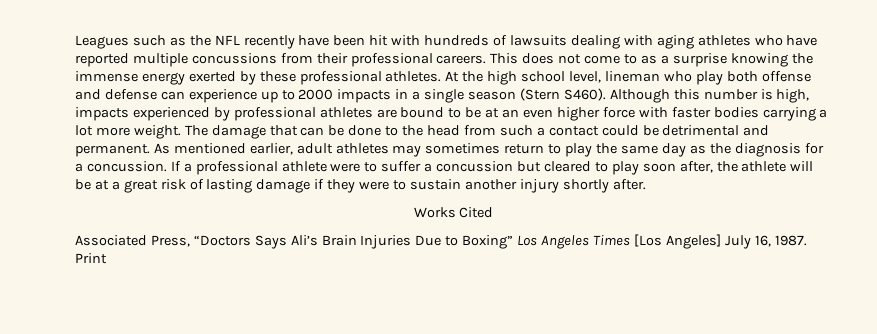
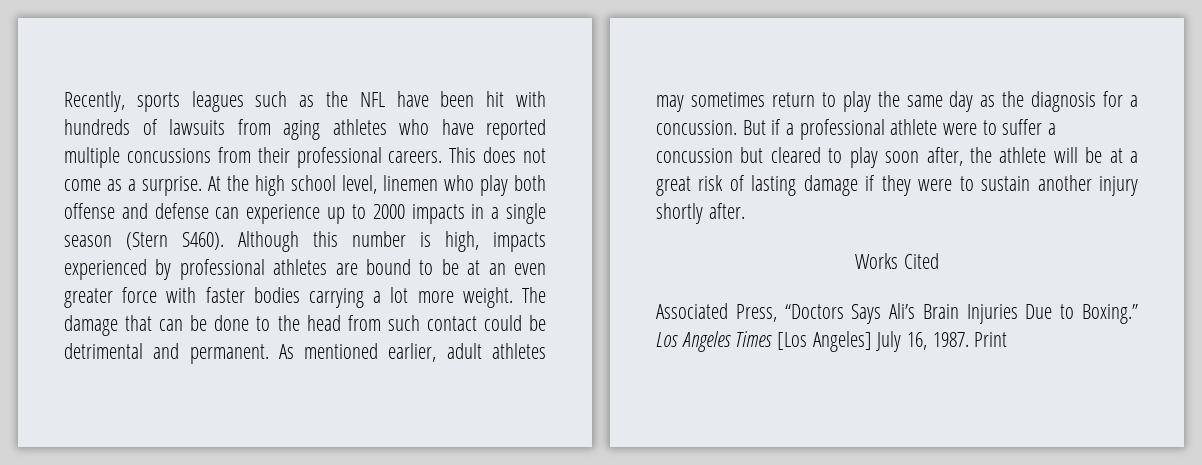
- Leagues such as the NFL recently have been hit with hundreds of lawsuits dealing with aging athletes who have reported multiple concussions from their professional careers.
+ Recently, sports leagues such as the NFL have been hit with hundreds of lawsuits from aging athletes who have reported multiple concussions from their professional careers.
- This does not come to as a surprise knowing the immense energy exerted by these professional athletes.
+ This does not come as a surprise.
- At the high school level, lineman who play both offense and defense can experience up to 2000 impacts in a single season (Stern S460).
+ At the high school level, linemen who play both offense and defense can experience up to 2000 impacts in a single season (Stern S460).
- Although this number is high, impacts experienced by professional athletes are bound to be at an even higher force with faster bodies carrying a lot more weight.
+ Although this number is high, impacts experienced by professional athletes are bound to be at an even greater force with faster bodies carrying a lot more weight.
- The damage that can be done to the head from such a contact could be detrimental and permanent.
+ The damage that can be done to the head from such contact could be detrimental and permanent.
- If a professional athlete were to suffer a concussion but cleared to play soon after, the athlete will be at a great risk of lasting damage if they were to sustain another injury shortly after.
+ But if a professional athlete were to suffer a concussion but cleared to play soon after, the athlete will be at a great risk of lasting damage if they were to sustain another injury shortly after.
- Associated Press, “Doctors Says Ali’s Brain Injuries Due to Boxing” Los Angeles Times [Los Angeles] July 16, 1987.
+ Associated Press, “Doctors Says Ali’s Brain Injuries Due to Boxing.” Los Angeles Times [Los Angeles] July 16, 1987.

